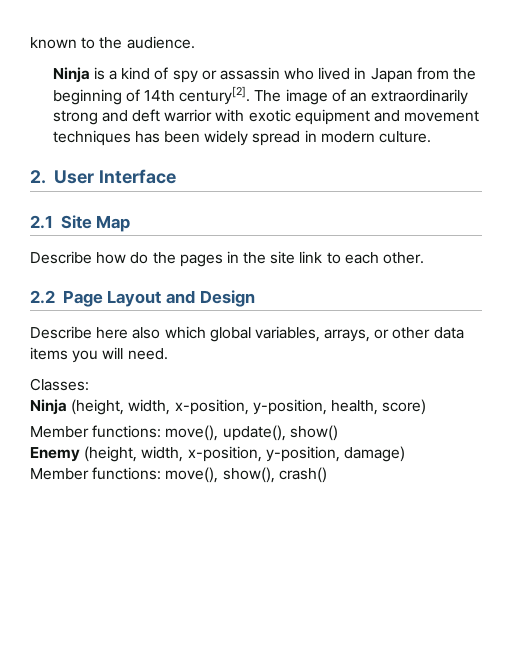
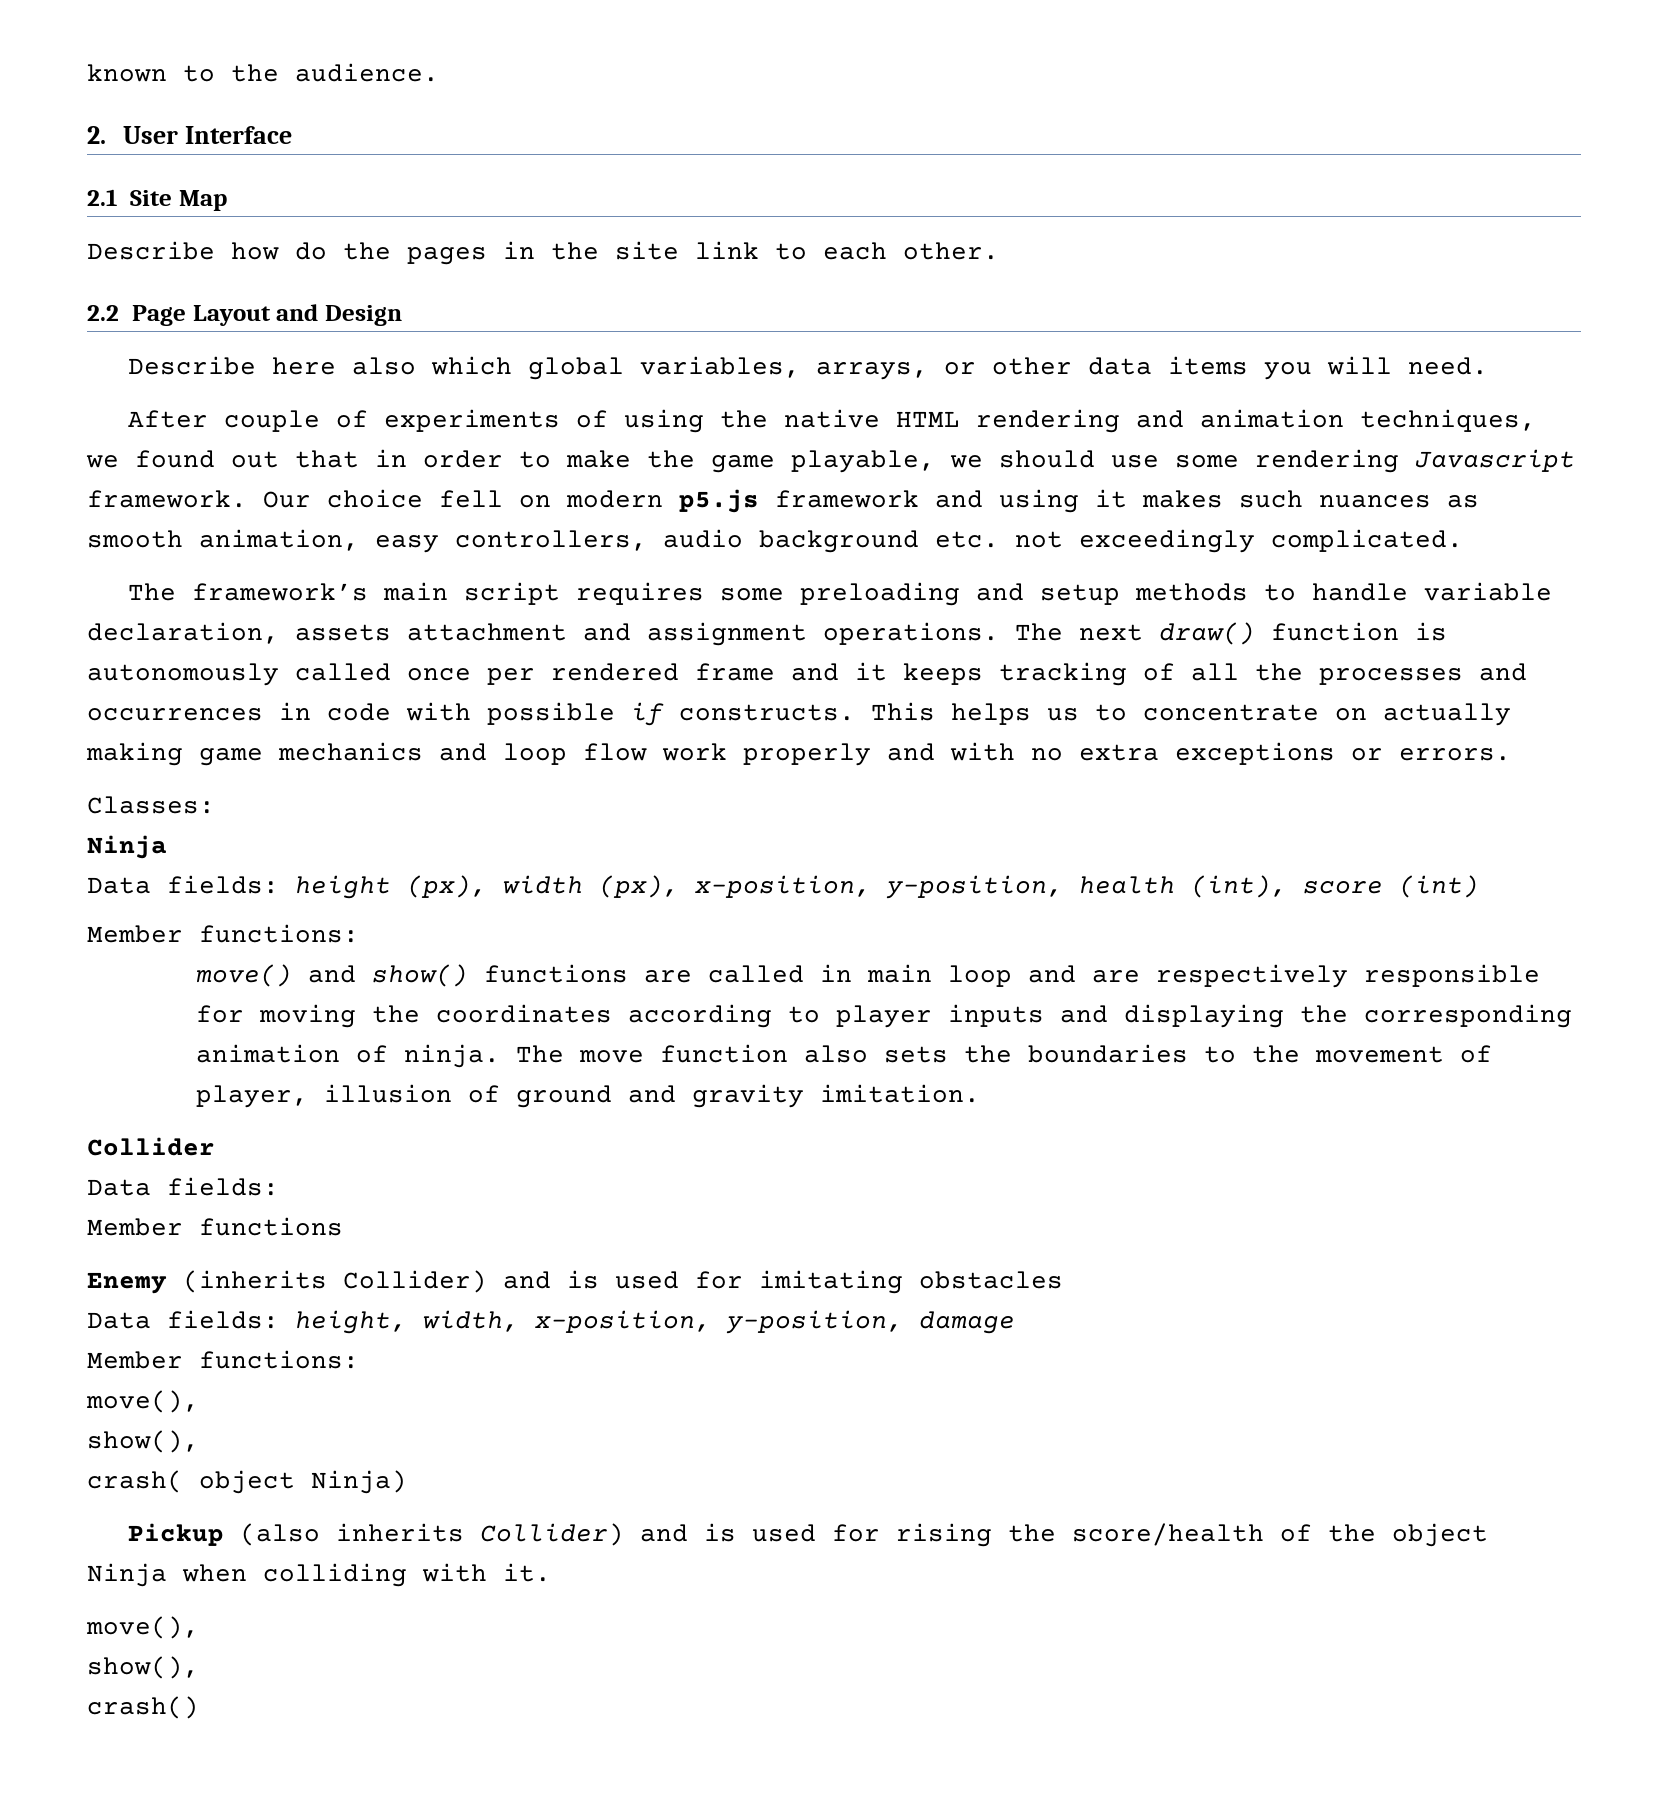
- Ninja is a kind of spy or assassin who lived in Japan from the beginning of 14th century[2]. The image of an extraordinarily strong and deft warrior with exotic equipment and movement techniques has been widely spread in modern culture.
+ After couple of experiments of using the native HTML rendering and animation techniques, we found out that in order to make the game playable, we should use some rendering Javascript framework. Our choice fell on modern p5.js framework and using it makes such nuances as smooth animation, easy controllers, audio background etc. not exceedingly complicated.
+ The framework’s main script requires some preloading and setup methods to handle variable declaration, assets attachment and assignment operations. The next draw() function is autonomously called once per rendered frame and it keeps tracking of all the processes and occurrences in code with possible if constructs. This helps us to concentrate on actually making game mechanics and loop flow work properly and with no extra exceptions or errors.
  Classes:
- Ninja (height, width, x-position, y-position, health, score)
- Member functions: move(), update(), show()
- Enemy (height, width, x-position, y-position, damage)
- Member functions: move(), show(), crash()
+ Ninja
+ Data fields: height (px), width (px), x-position, y-position, health (int), score (int)
+ Member functions:
+ move() and show() functions are called in main loop and are respectively responsible for moving the coordinates according to player inputs and displaying the corresponding animation of ninja. The move function also sets the boundaries to the movement of player, illusion of ground and gravity imitation.
+ Collider
+ Data fields:
+ Member functions
+ Enemy (inherits Collider) and is used for imitating obstacles
+ Data fields: height, width, x-position, y-position, damage
+ Member functions:
+ move(),
+ show(),
+ crash( object Ninja)
+ Pickup (also inherits Collider) and is used for rising the score/health of the object Ninja when colliding with it.
+ move(),
+ show(),
+ crash()

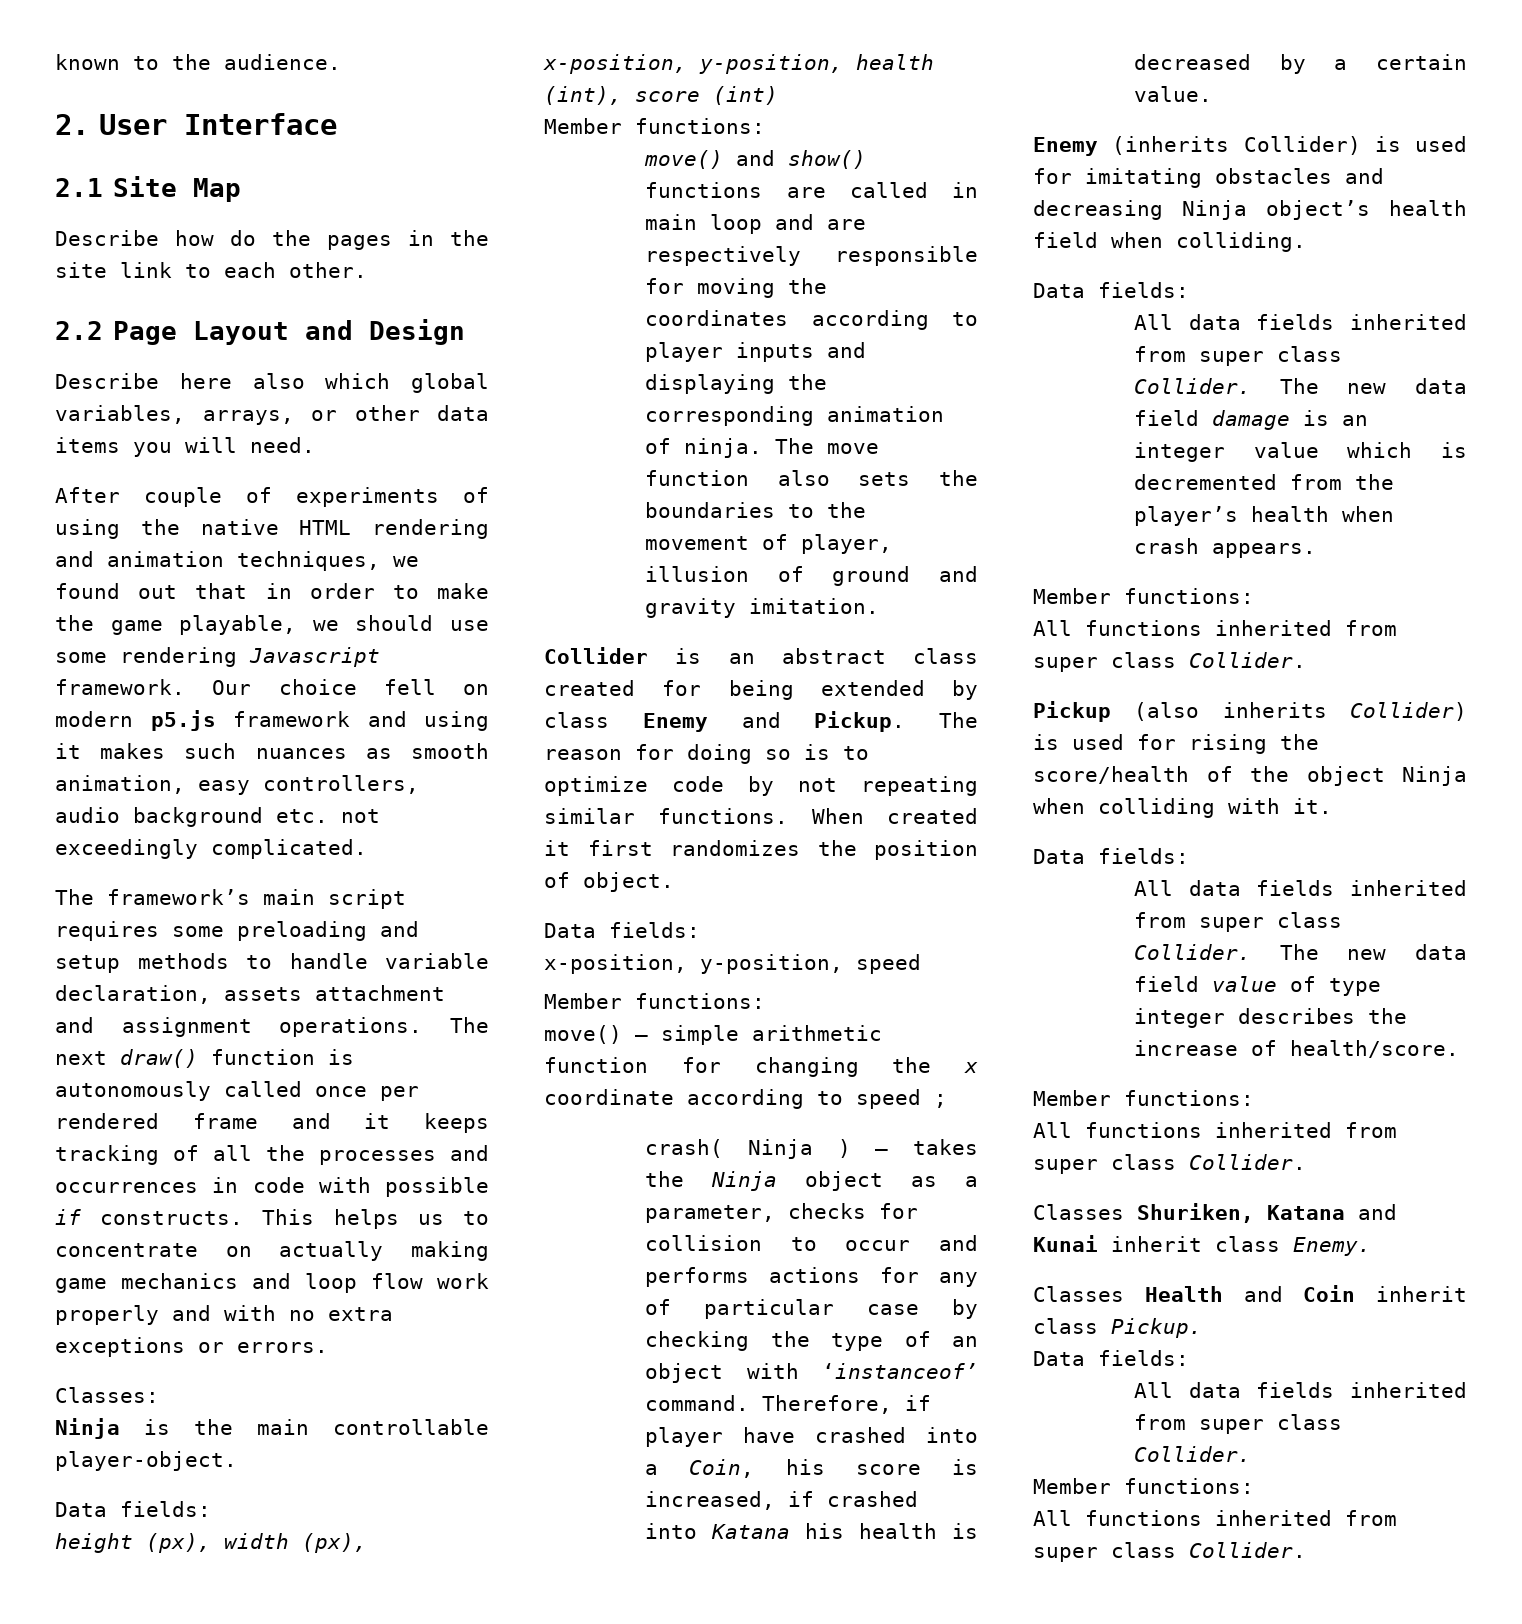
  Classes:
- Ninja
- Data fields: height (px), width (px), x-position, y-position, health (int), score (int)
+ Ninja is the main controllable player-object.
+ Data fields:
+ height (px), width (px), x-position, y-position, health (int), score (int)
- Collider
+ Collider is an abstract class created for being extended by class Enemy and Pickup. The reason for doing so is to optimize code by not repeating similar functions. When created it first randomizes the position of object.
  Data fields:
- Member functions
+ x-position, y-position, speed
+ Member functions:
+ move() — simple arithmetic function for changing the x coordinate according to speed ;
+ crash( Ninja ) — takes the Ninja object as a parameter, checks for collision to occur and performs actions for any of particular case by checking the type of an object with ‘instanceof’ command. Therefore, if player have crashed into a Coin, his score is increased, if crashed into Katana his health is decreased by a certain value.
- Enemy (inherits Collider) and is used for imitating obstacles
- Data fields: height, width, x-position, y-position, damage
+ Enemy (inherits Collider) is used for imitating obstacles and decreasing Ninja object’s health field when colliding.
+ Data fields:
+ All data fields inherited from super class Collider. The new data field damage is an integer value which is decremented from the player’s health when crash appears.
  Member functions:
- move(),
- show(),
- crash( object Ninja)
+ All functions inherited from super class Collider.
- Pickup (also inherits Collider) and is used for rising the score/health of the object Ninja when colliding with it.
- move(),
- show(),
- crash()
+ Pickup (also inherits Collider) is used for rising the score/health of the object Ninja when colliding with it.
+ Data fields:
+ All data fields inherited from super class Collider. The new data field value of type integer describes the increase of health/score.
+ Member functions:
+ All functions inherited from super class Collider.
+ Classes Shuriken, Katana and Kunai inherit class Enemy.
+ Classes Health and Coin inherit class Pickup.
+ Data fields:
+ All data fields inherited from super class Collider.
+ Member functions:
+ All functions inherited from super class Collider.

